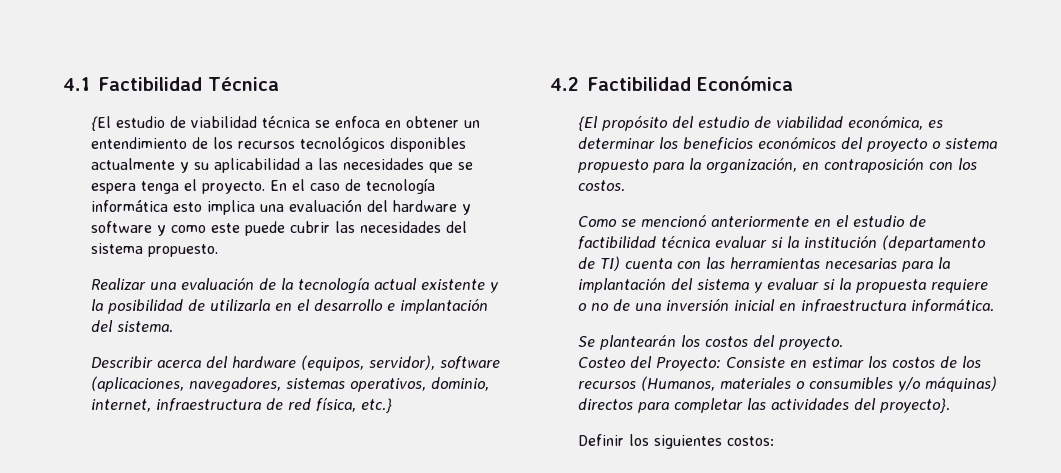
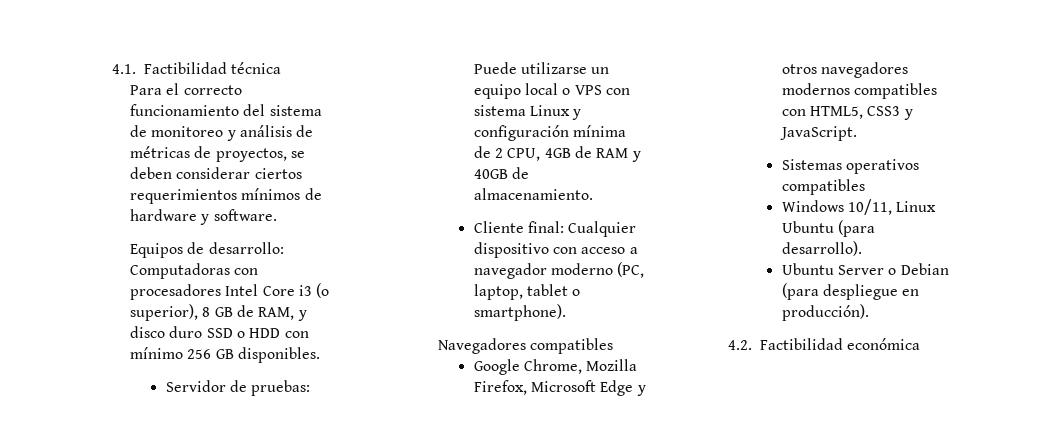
- 4.1 Factibilidad Técnica
- {El estudio de viabilidad técnica se enfoca en obtener un entendimiento de los recursos tecnológicos disponibles actualmente y su aplicabilidad a las necesidades que se espera tenga el proyecto. En el caso de tecnología informática esto implica una evaluación del hardware y software y como este puede cubrir las necesidades del sistema propuesto.
- Realizar una evaluación de la tecnología actual existente y la posibilidad de utilizarla en el desarrollo e implantación del sistema.
- Describir acerca del hardware (equipos, servidor), software (aplicaciones, navegadores, sistemas operativos, dominio, internet, infraestructura de red física, etc.}
- 4.2 Factibilidad Económica
- {El propósito del estudio de viabilidad económica, es determinar los beneficios económicos del proyecto o sistema propuesto para la organización, en contraposición con los costos.
- Como se mencionó anteriormente en el estudio de factibilidad técnica evaluar si la institución (departamento de TI) cuenta con las herramientas necesarias para la implantación del sistema y evaluar si la propuesta requiere o no de una inversión inicial en infraestructura informática.
- Se plantearán los costos del proyecto.
- Costeo del Proyecto: Consiste en estimar los costos de los recursos (Humanos, materiales o consumibles y/o máquinas) directos para completar las actividades del proyecto}.
- Definir los siguientes costos:
+ 4.1. Factibilidad técnica
+ Para el correcto funcionamiento del sistema de monitoreo y análisis de métricas de proyectos, se deben considerar ciertos requerimientos mínimos de hardware y software.
+ Equipos de desarrollo: Computadoras con procesadores Intel Core i3 (o superior), 8 GB de RAM, y disco duro SSD o HDD con mínimo 256 GB disponibles.
+ Servidor de pruebas: Puede utilizarse un equipo local o VPS con sistema Linux y configuración mínima de 2 CPU, 4GB de RAM y 40GB de almacenamiento.
+ Cliente final: Cualquier dispositivo con acceso a navegador moderno (PC, laptop, tablet o smartphone).
+ Navegadores compatibles
+ Google Chrome, Mozilla Firefox, Microsoft Edge y otros navegadores modernos compatibles con HTML5, CSS3 y JavaScript.
+ Sistemas operativos compatibles
+ Windows 10/11, Linux Ubuntu (para desarrollo).
+ Ubuntu Server o Debian (para despliegue en producción).
+ 4.2. Factibilidad económica

